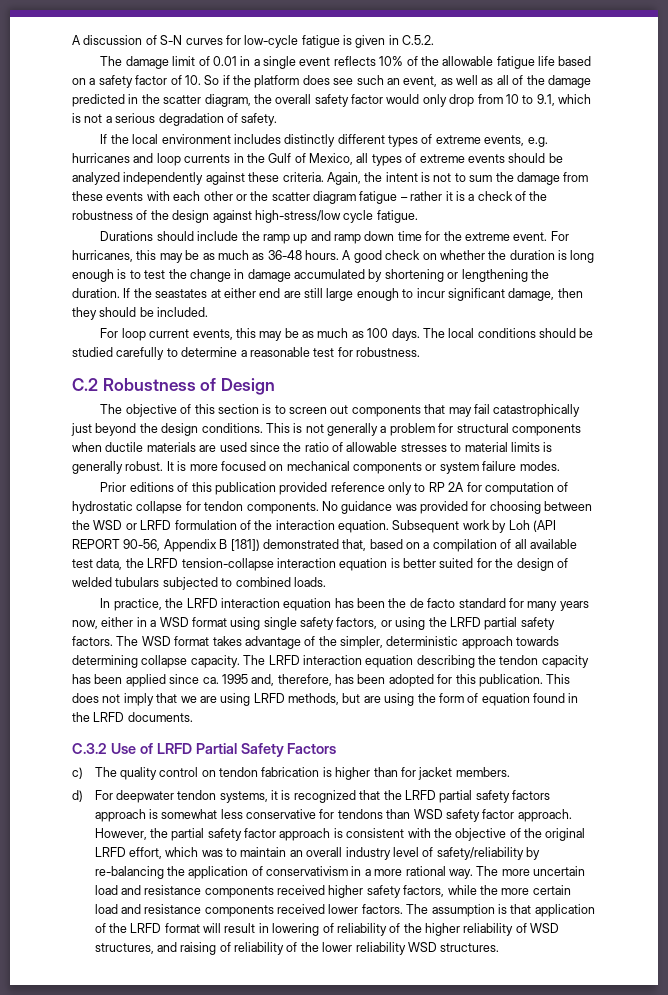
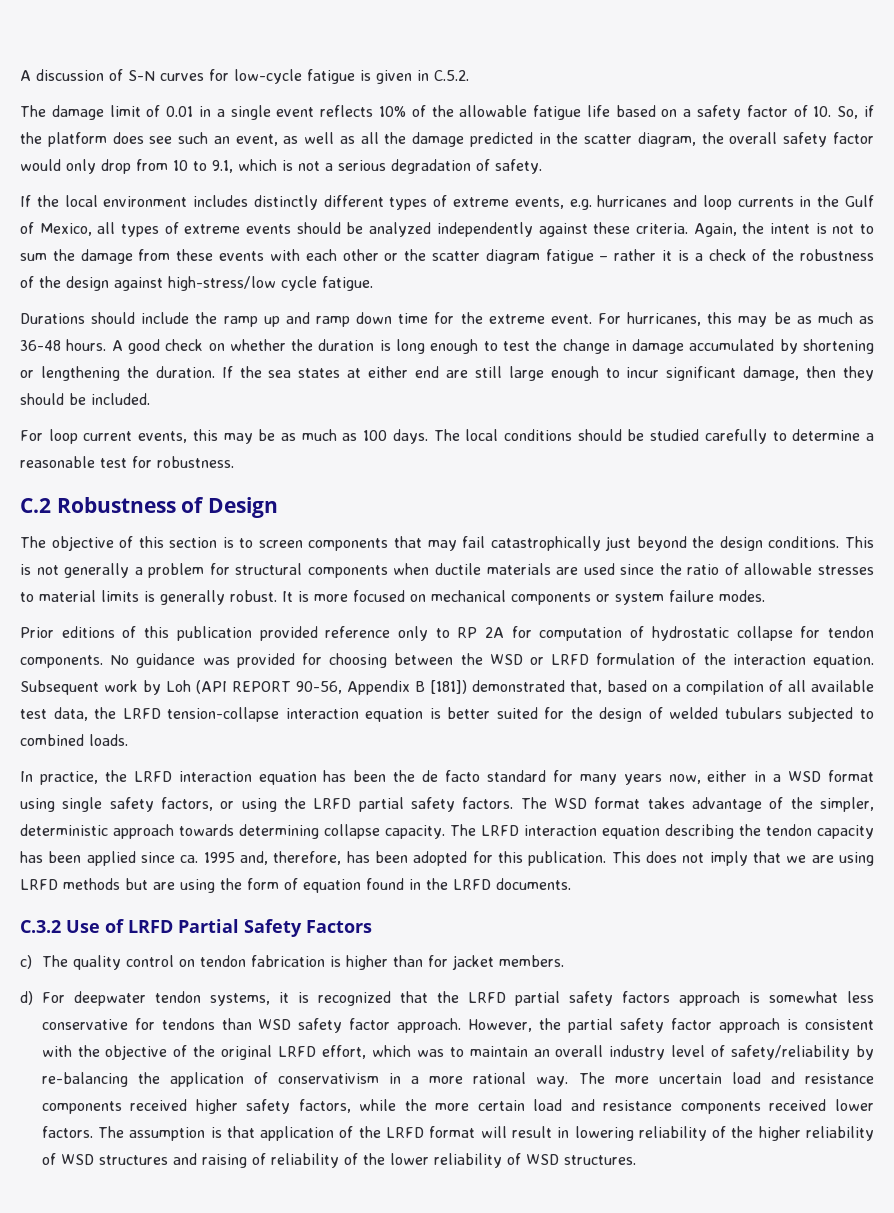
- The damage limit of 0.01 in a single event reflects 10% of the allowable fatigue life based on a safety factor of 10. So if the platform does see such an event, as well as all of the damage predicted in the scatter diagram, the overall safety factor would only drop from 10 to 9.1, which is not a serious degradation of safety.
+ The damage limit of 0.01 in a single event reflects 10% of the allowable fatigue life based on a safety factor of 10. So, if the platform does see such an event, as well as all the damage predicted in the scatter diagram, the overall safety factor would only drop from 10 to 9.1, which is not a serious degradation of safety.
- A good check on whether the duration is long enough is to test the change in damage accumulated by shortening or lengthening the duration.
+ A good check on whether the duration is long enough to test the change in damage accumulated by shortening or lengthening the duration.
- If the seastates at either end are still large enough to incur significant damage, then they should be included.
+ If the sea states at either end are still large enough to incur significant damage, then they should be included.
- The objective of this section is to screen out components that may fail catastrophically just beyond the design conditions.
+ The objective of this section is to screen components that may fail catastrophically just beyond the design conditions.
- This does not imply that we are using LRFD methods, but are using the form of equation found in the LRFD documents.
+ This does not imply that we are using LRFD methods but are using the form of equation found in the LRFD documents.
- The assumption is that application of the LRFD format will result in lowering of reliability of the higher reliability of WSD structures, and raising of reliability of the lower reliability WSD structures.
+ The assumption is that application of the LRFD format will result in lowering reliability of the higher reliability of WSD structures and raising of reliability of the lower reliability of WSD structures.

